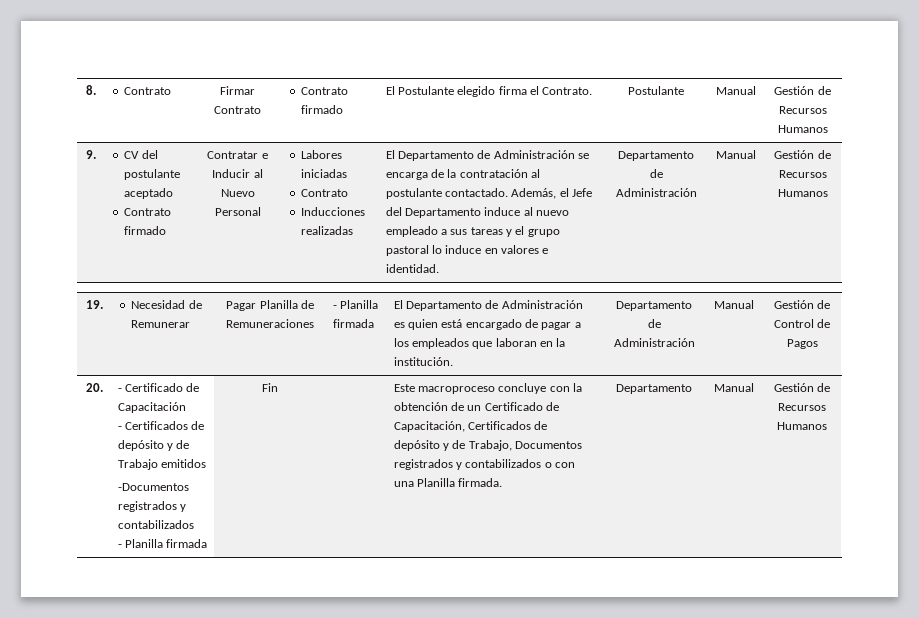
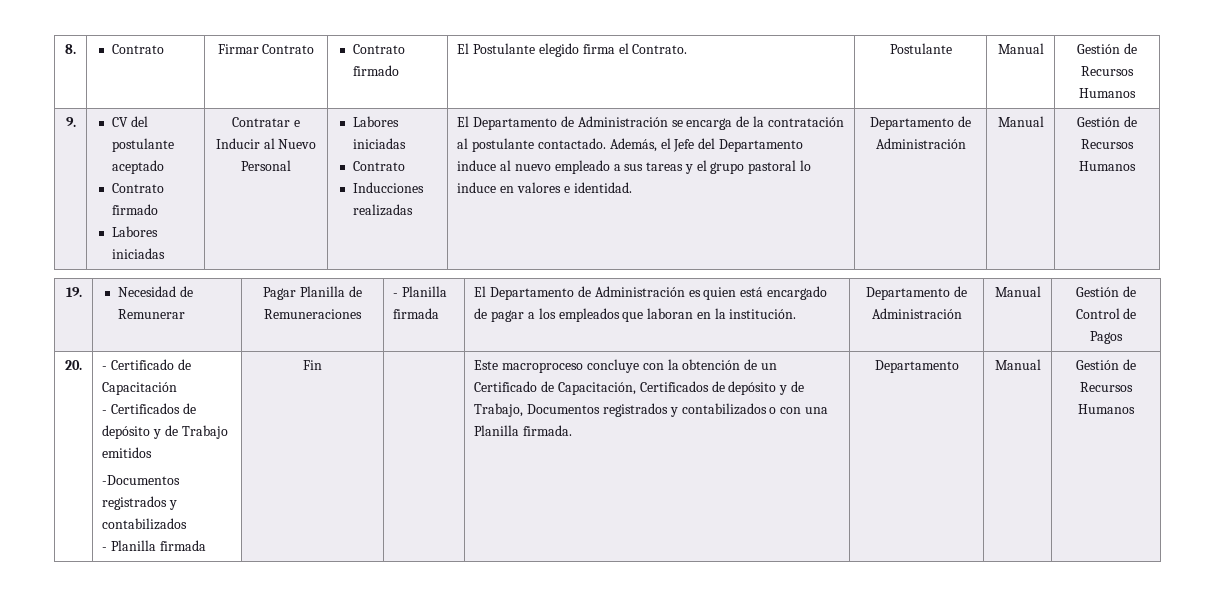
  CV del postulante aceptado
  Contrato firmado
+ Labores iniciadas

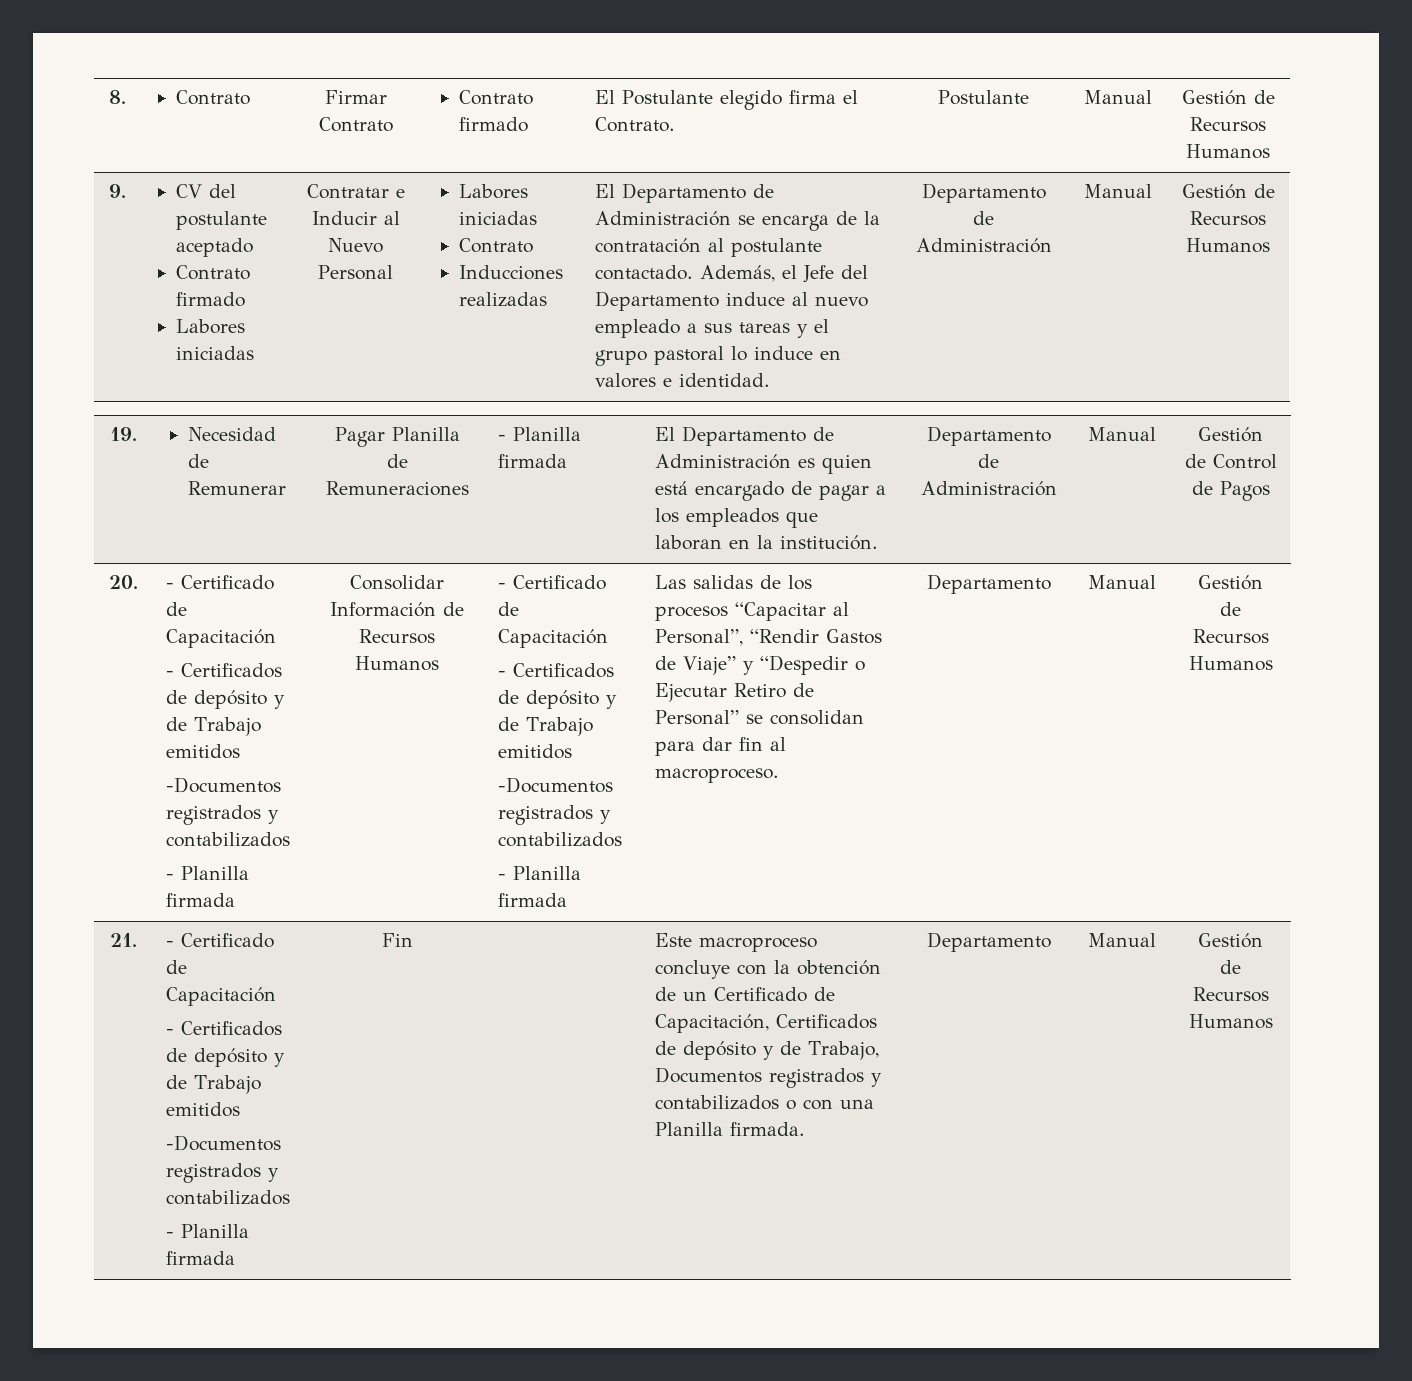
+ - Planilla firmada | Consolidar Información de Recursos Humanos | - Certificado de Capacitación
+ - Certificados de depósito y de Trabajo emitidos
+ -Documentos registrados y contabilizados
+ - Planilla firmada | Las salidas de los procesos “Capacitar al Personal”, “Rendir Gastos de Viaje” y “Despedir o Ejecutar Retiro de Personal” se consolidan para dar fin al macroproceso. | Departamento | Manual | Gestión de Recursos Humanos
+ 21. | - Certificado de Capacitación
+ - Certificados de depósito y de Trabajo emitidos
+ -Documentos registrados y contabilizados

